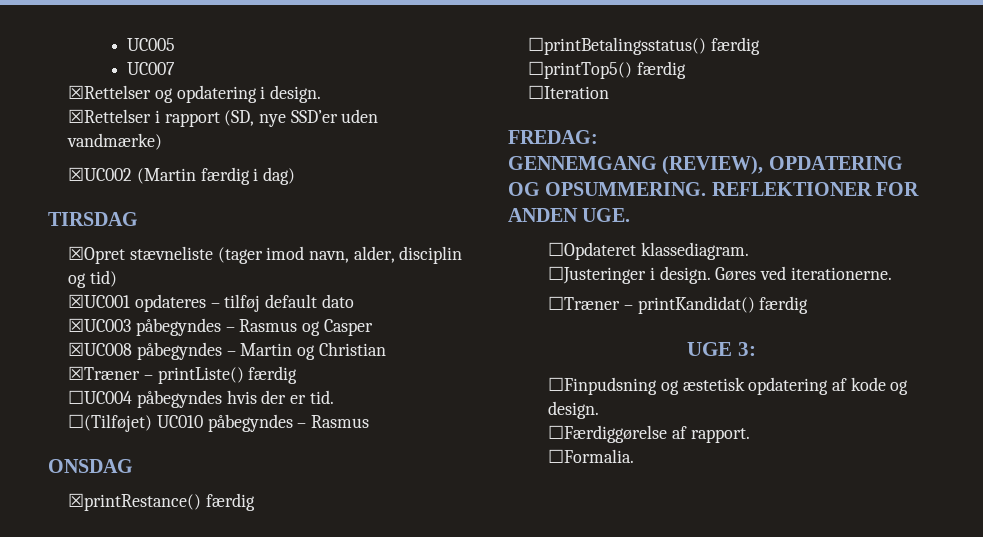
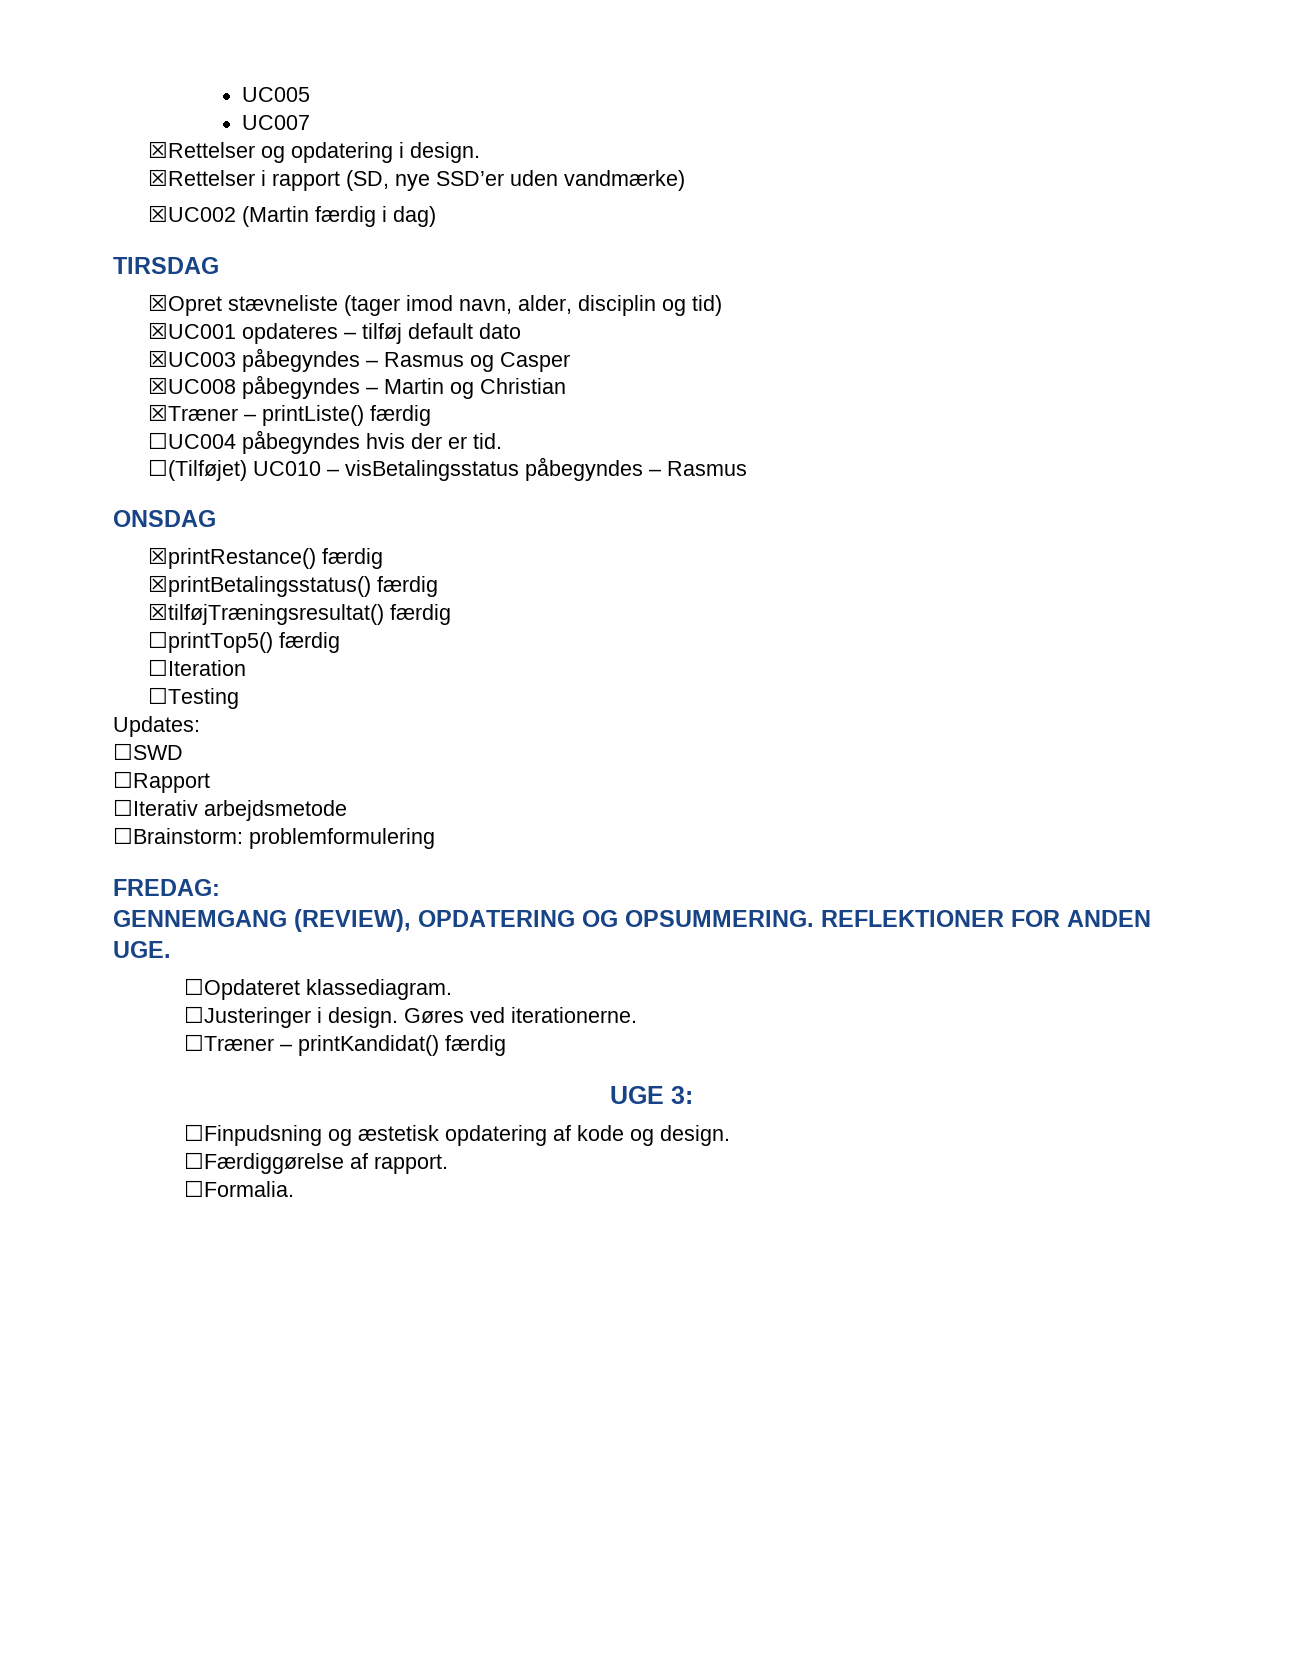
- ☐(Tilføjet) UC010 påbegyndes – Rasmus
+ ☐(Tilføjet) UC010 – visBetalingsstatus påbegyndes – Rasmus
- ☐printBetalingsstatus() færdig
+ ☒printBetalingsstatus() færdig
+ ☒tilføjTræningsresultat() færdig
+ ☐Testing
+ Updates:
+ ☐SWD
+ ☐Rapport
+ ☐Iterativ arbejdsmetode
+ ☐Brainstorm: problemformulering

